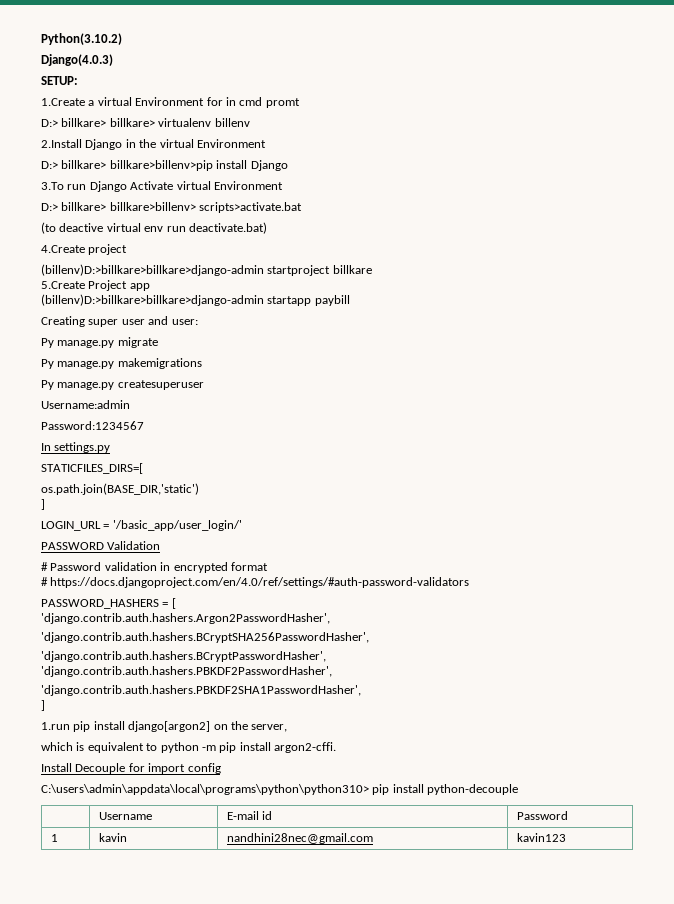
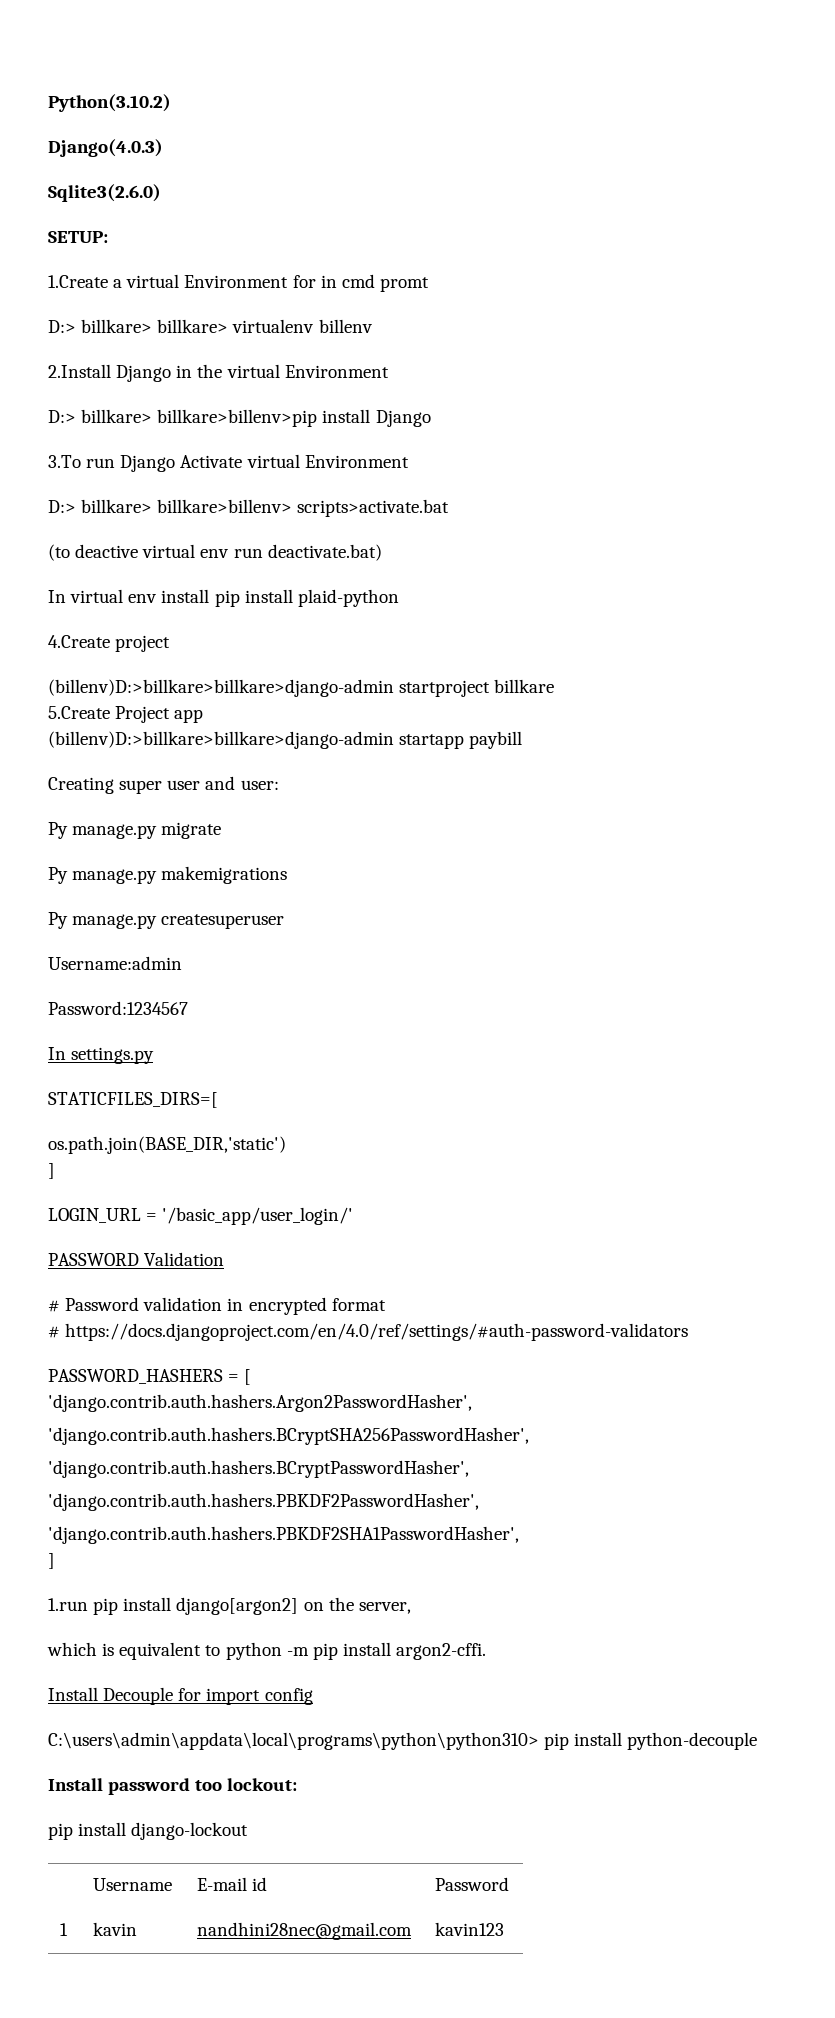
+ Sqlite3(2.6.0)
+ In virtual env install pip install plaid-python
+ Install password too lockout:
+ pip install django-lockout

